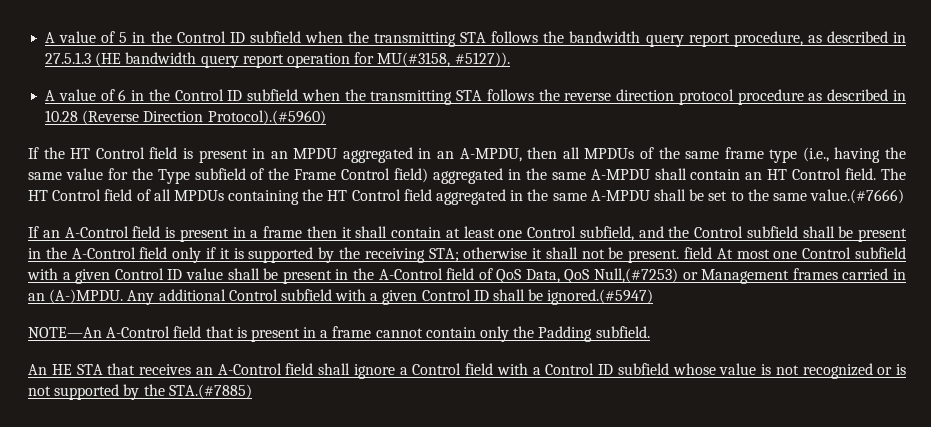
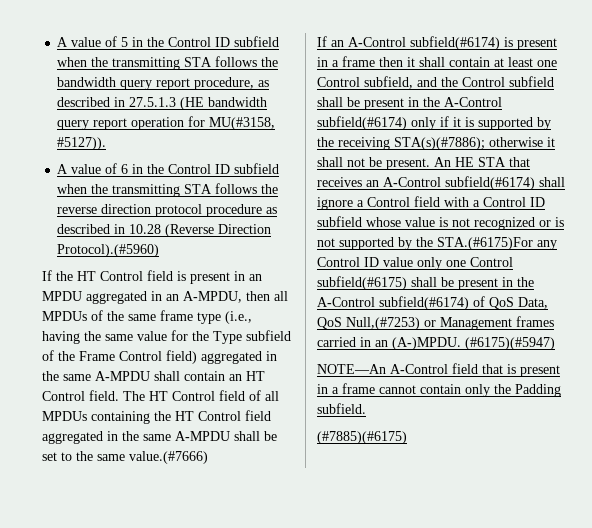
- If an A-Control field is present in a frame then it shall contain at least one Control subfield, and the Control subfield shall be present in the A-Control field only if it is supported by the receiving STA;
+ If an A-Control subfield(#6174) is present in a frame then it shall contain at least one Control subfield, and the Control subfield shall be present in the A-Control subfield(#6174) only if it is supported by the receiving STA(s)(#7886);
- otherwise it shall not be present. field At most one Control subfield with a given Control ID value shall be present in the A-Control field of QoS Data, QoS Null,(#7253) or Management frames carried in an (A-)MPDU. Any additional Control subfield with a given Control ID shall be ignored.(#5947)
+ otherwise it shall not be present. An HE STA that receives an A-Control subfield(#6174) shall ignore a Control field with a Control ID subfield whose value is not recognized or is not supported by the STA.(#6175)For any Control ID value only one Control subfield(#6175) shall be present in the A-Control subfield(#6174) of QoS Data, QoS Null,(#7253) or Management frames carried in an (A-)MPDU. (#6175)(#5947)
  NOTE—An A-Control field that is present in a frame cannot contain only the Padding subfield.
- An HE STA that receives an A-Control field shall ignore a Control field with a Control ID subfield whose value is not recognized or is not supported by the STA.(#7885)
+ (#7885)(#6175)

